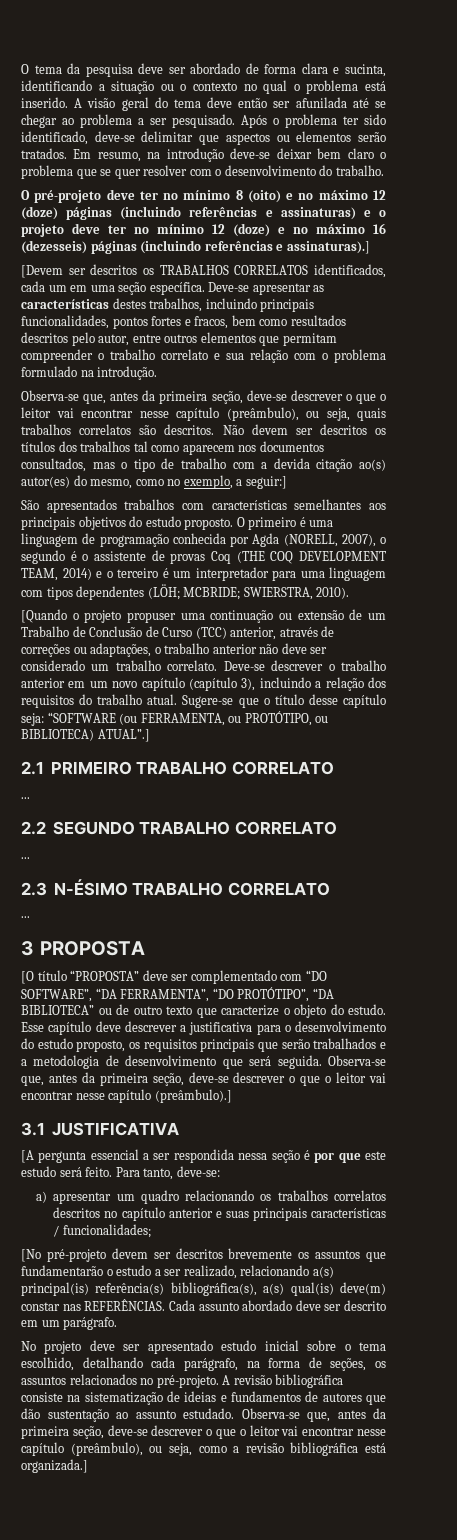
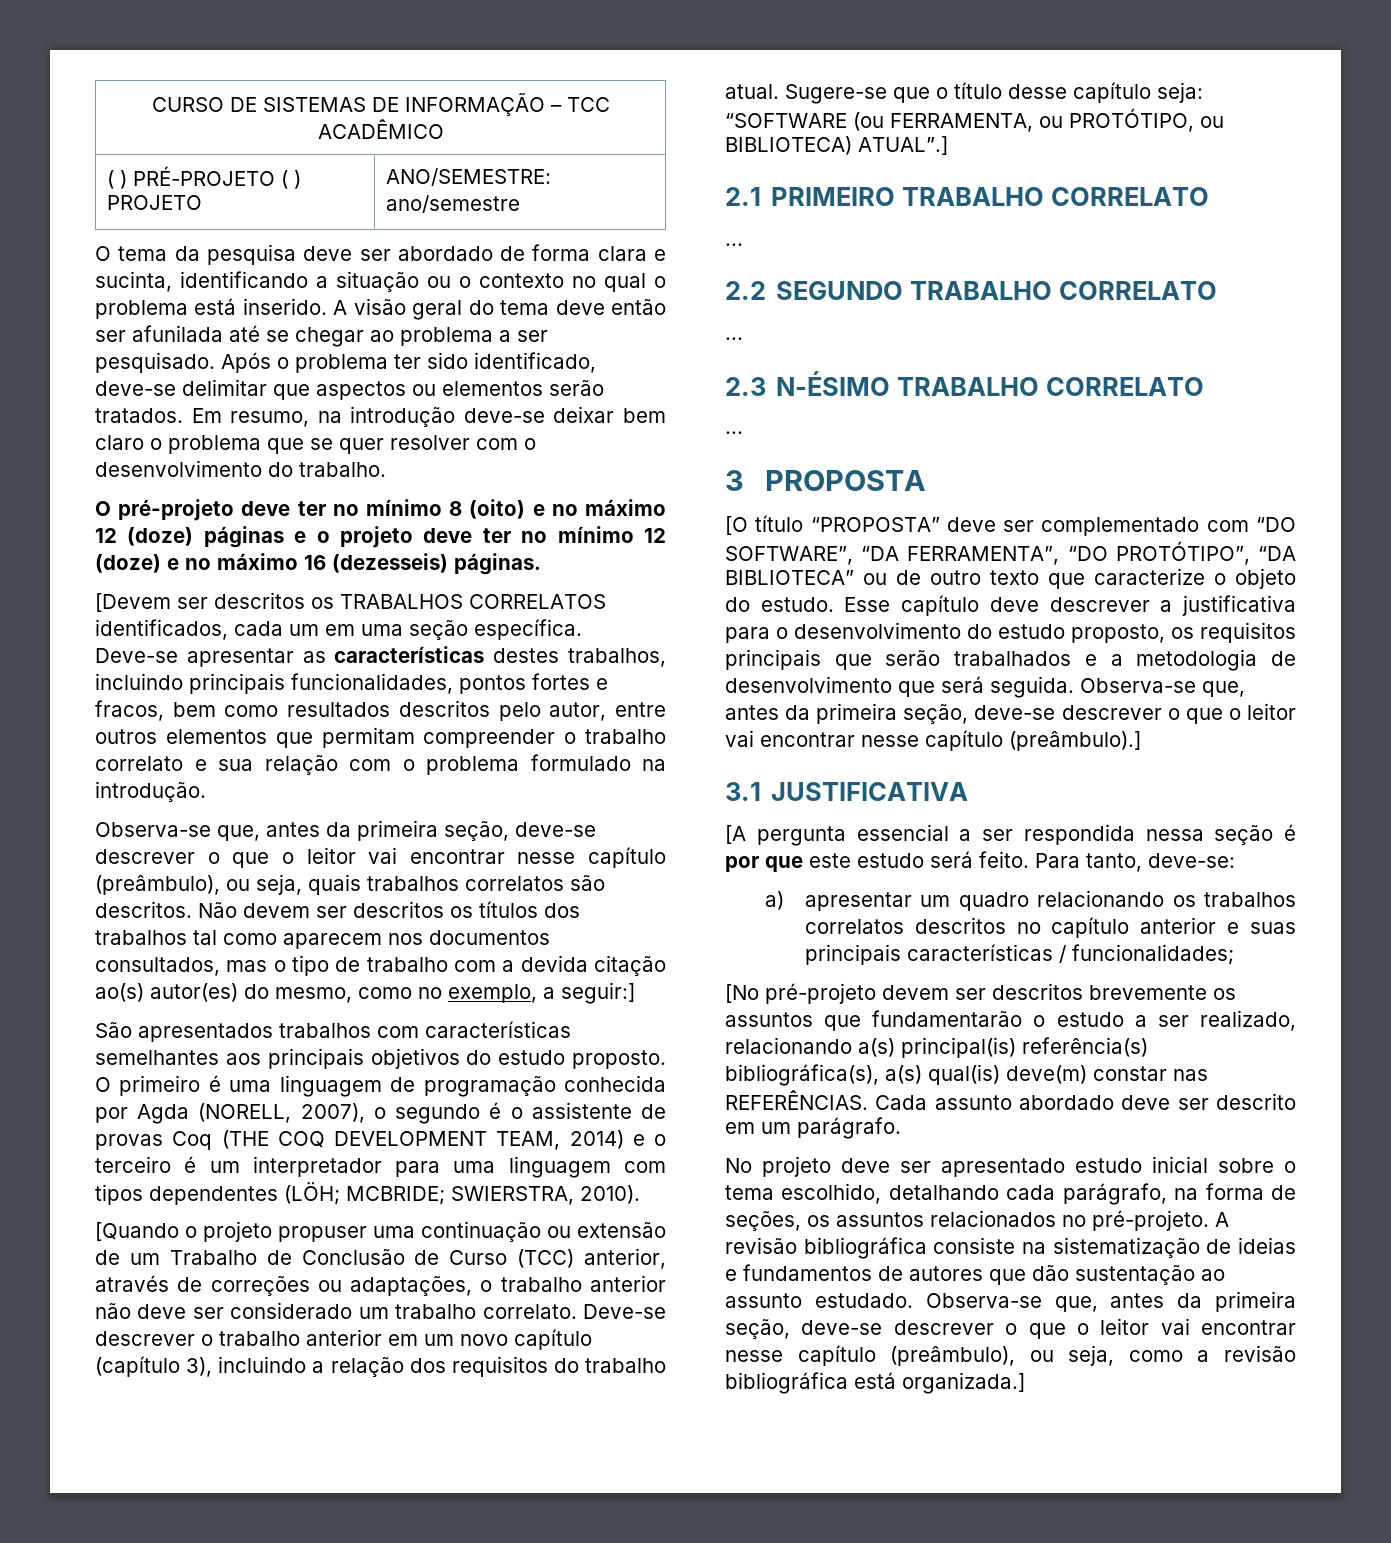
+ CURSO DE SISTEMAS DE INFORMAÇÃO – TCC ACADÊMICO
+ ( ) PRÉ-PROJETO ( ) PROJETO | ANO/SEMESTRE: ano/semestre
- O pré-projeto deve ter no mínimo 8 (oito) e no máximo 12 (doze) páginas (incluindo referências e assinaturas) e o projeto deve ter no mínimo 12 (doze) e no máximo 16 (dezesseis) páginas (incluindo referências e assinaturas).]
+ O pré-projeto deve ter no mínimo 8 (oito) e no máximo 12 (doze) páginas e o projeto deve ter no mínimo 12 (doze) e no máximo 16 (dezesseis) páginas.

